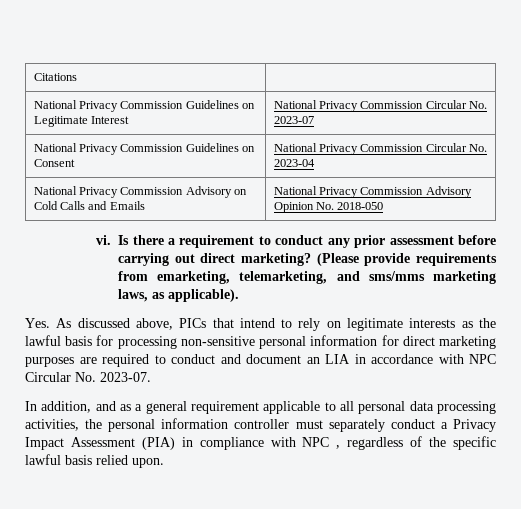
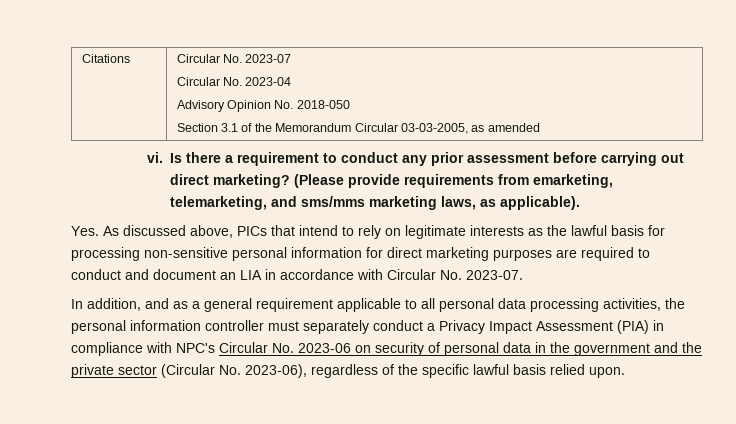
- Citations |
- National Privacy Commission Guidelines on Legitimate Interest | National Privacy Commission Circular No. 2023-07
- National Privacy Commission Guidelines on Consent | National Privacy Commission Circular No. 2023-04
- National Privacy Commission Advisory on Cold Calls and Emails | National Privacy Commission Advisory Opinion No. 2018-050
+ Citations | Circular No. 2023-07
+ Circular No. 2023-04
+ Advisory Opinion No. 2018-050
+ Section 3.1 of the Memorandum Circular 03-03-2005, as amended
- Yes. As discussed above, PICs that intend to rely on legitimate interests as the lawful basis for processing non‑sensitive personal information for direct marketing purposes are required to conduct and document an LIA in accordance with NPC Circular No. 2023‑07.
+ Yes. As discussed above, PICs that intend to rely on legitimate interests as the lawful basis for processing non‑sensitive personal information for direct marketing purposes are required to conduct and document an LIA in accordance with Circular No. 2023‑07.
- In addition, and as a general requirement applicable to all personal data processing activities, the personal information controller must separately conduct a Privacy Impact Assessment (PIA) in compliance with NPC , regardless of the specific lawful basis relied upon.
+ In addition, and as a general requirement applicable to all personal data processing activities, the personal information controller must separately conduct a Privacy Impact Assessment (PIA) in compliance with NPC's Circular No. 2023‑06 on security of personal data in the government and the private sector (Circular No. 2023‑06), regardless of the specific lawful basis relied upon.

